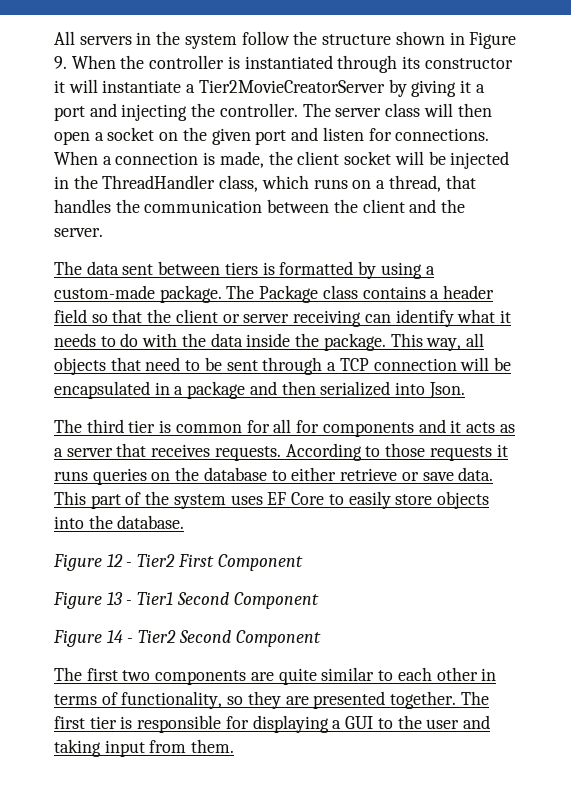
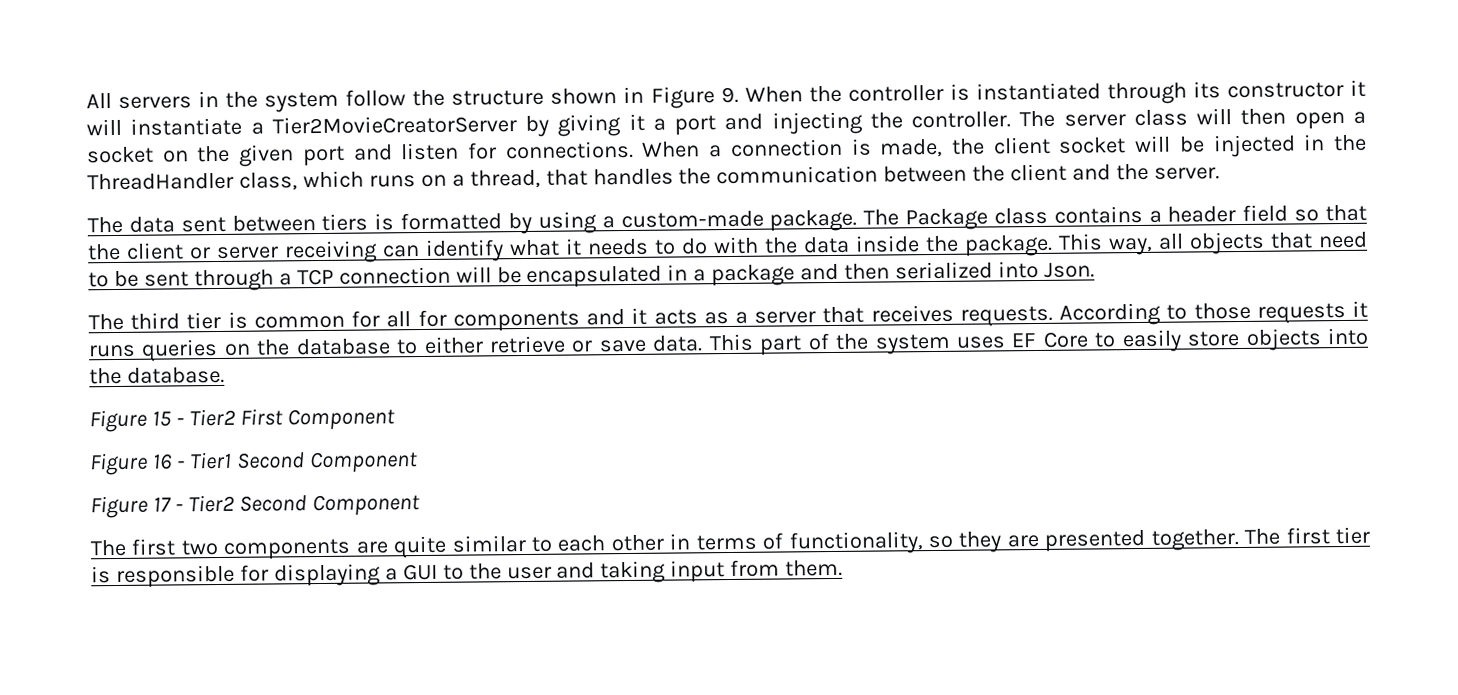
- Figure 12 - Tier2 First Component
+ Figure 15 - Tier2 First Component
- Figure 13 - Tier1 Second Component
+ Figure 16 - Tier1 Second Component
- Figure 14 - Tier2 Second Component
+ Figure 17 - Tier2 Second Component

